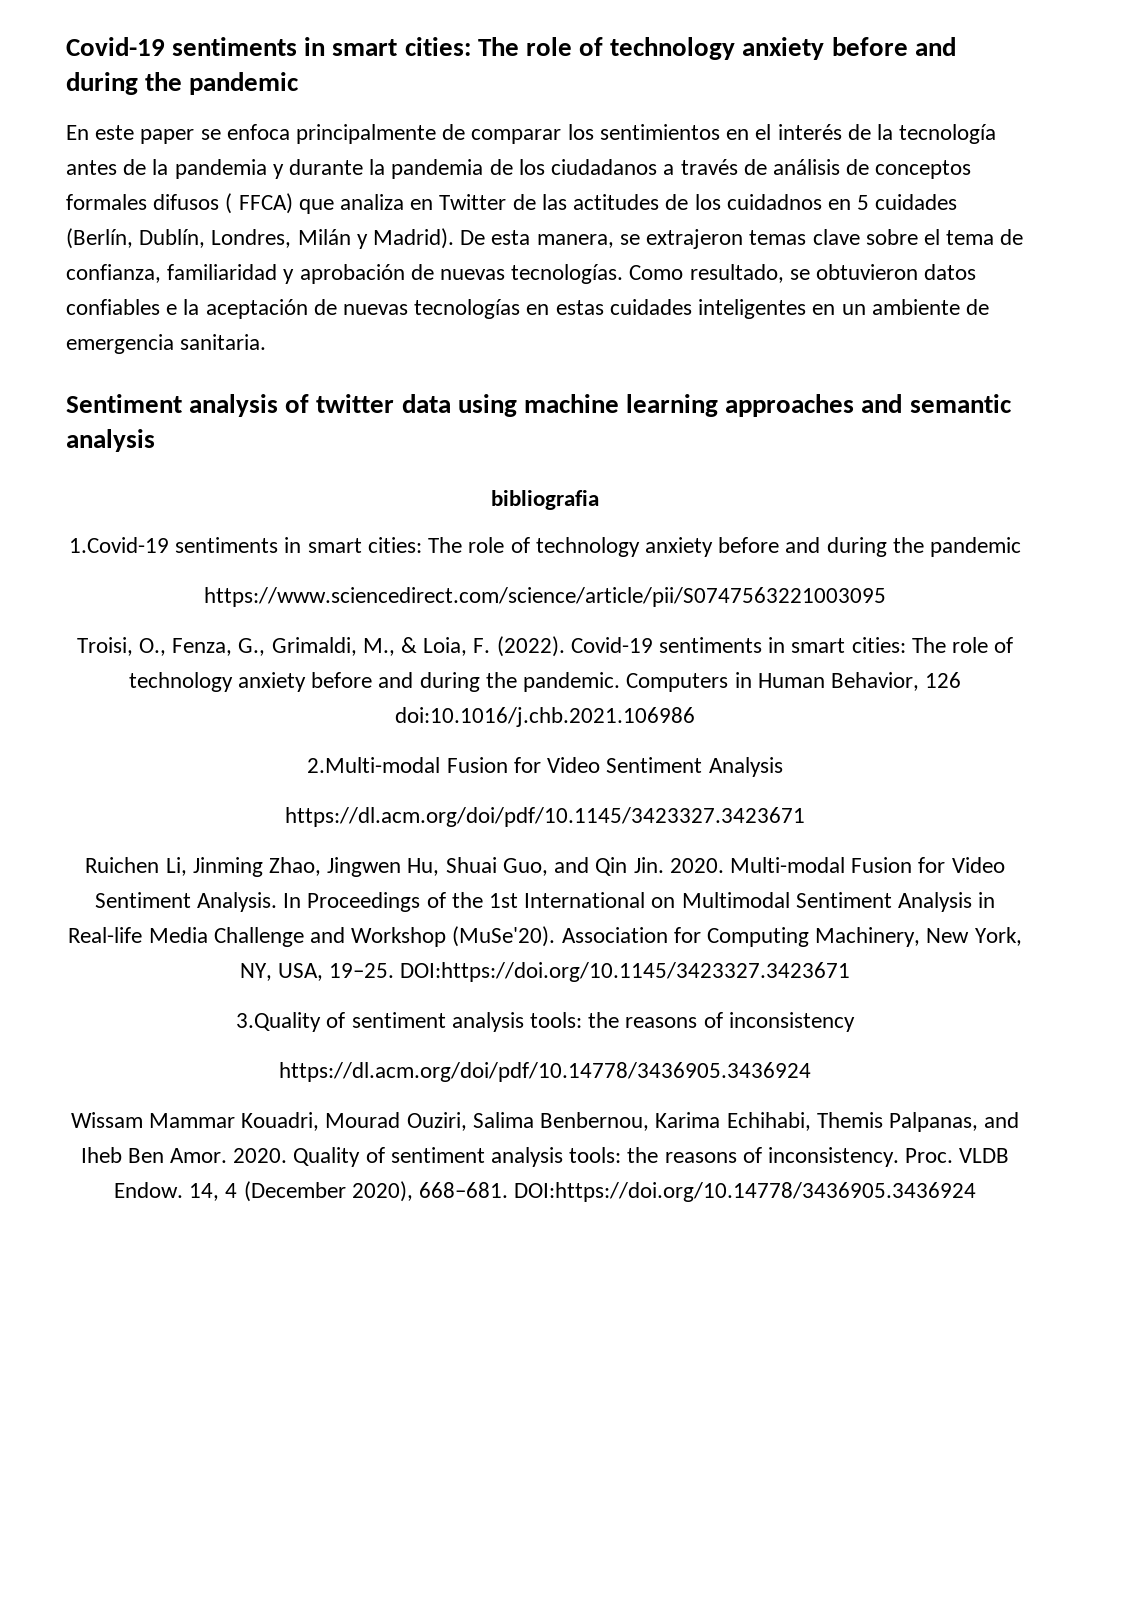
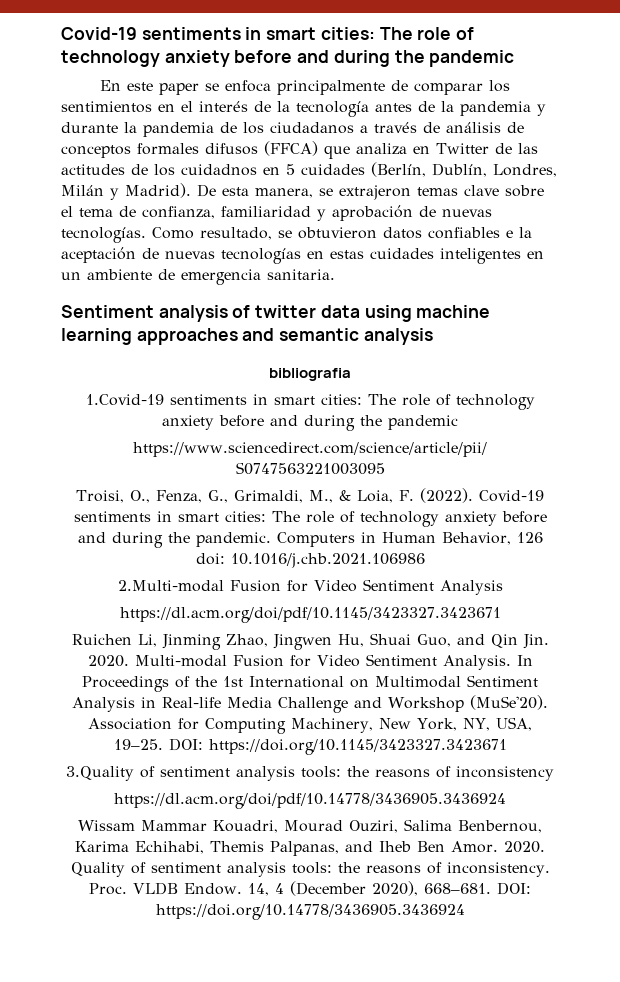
- En este paper se enfoca principalmente de comparar los sentimientos en el interés de la tecnología antes de la pandemia y durante la pandemia de los ciudadanos a través de análisis de conceptos formales difusos ( FFCA) que analiza en Twitter de las actitudes de los cuidadnos en 5 cuidades (Berlín, Dublín, Londres, Milán y Madrid).
+ En este paper se enfoca principalmente de comparar los sentimientos en el interés de la tecnología antes de la pandemia y durante la pandemia de los ciudadanos a través de análisis de conceptos formales difusos (FFCA) que analiza en Twitter de las actitudes de los cuidadnos en 5 cuidades (Berlín, Dublín, Londres, Milán y Madrid).
- Computers in Human Behavior, 126 doi:10.1016/j.chb.2021.106986
+ Computers in Human Behavior, 126 doi: 10.1016/j.chb.2021.106986
- DOI:https://doi.org/10.1145/3423327.3423671
+ DOI: https://doi.org/10.1145/3423327.3423671
- DOI:https://doi.org/10.14778/3436905.3436924
+ DOI: https://doi.org/10.14778/3436905.3436924

